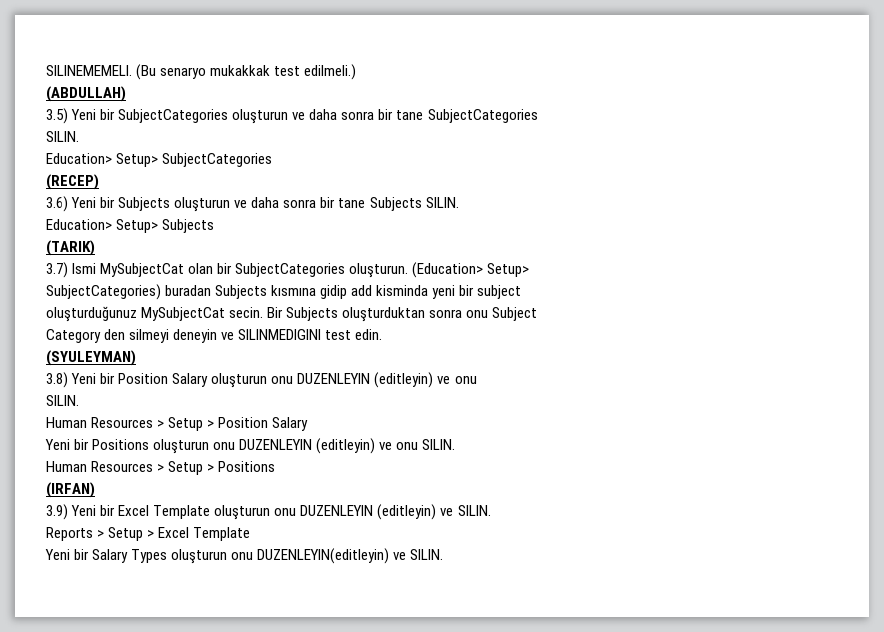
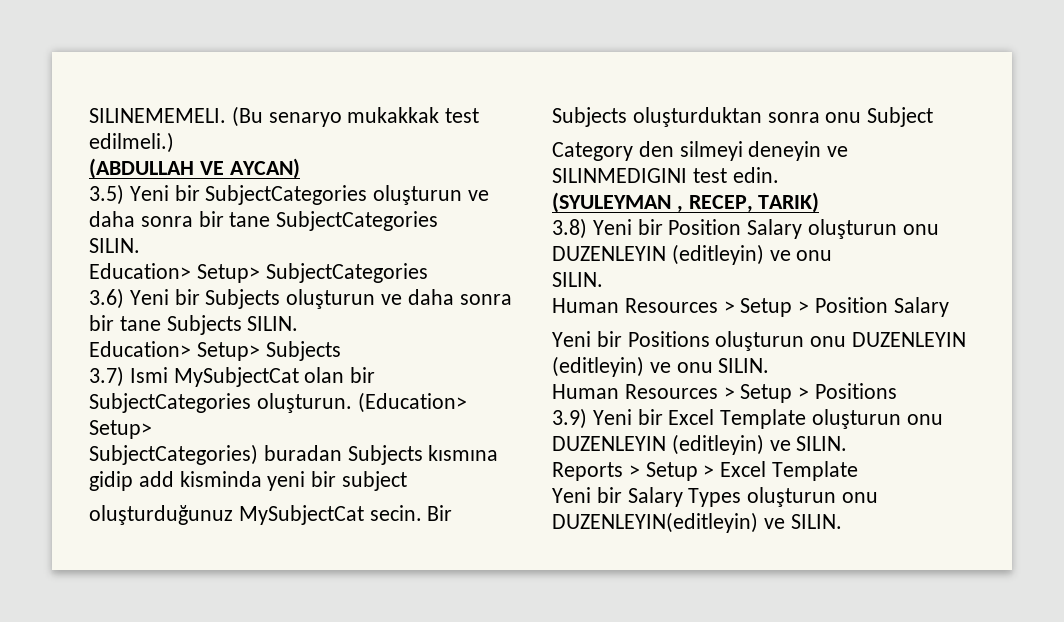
- (ABDULLAH)
+ (ABDULLAH VE AYCAN)
- (RECEP)
- (TARIK)
- (SYULEYMAN)
+ (SYULEYMAN , RECEP, TARIK)
- (IRFAN)

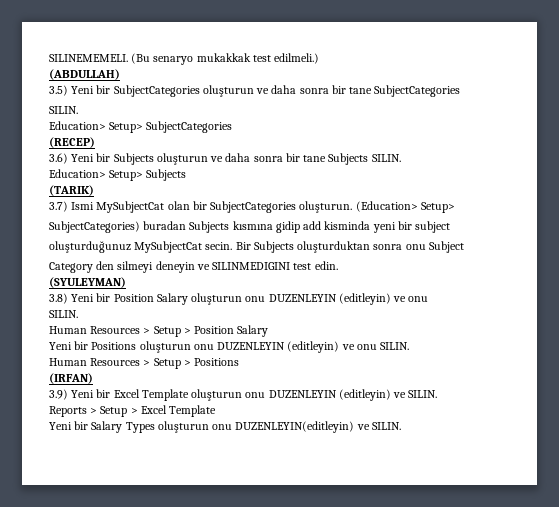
- (ABDULLAH VE AYCAN)
+ (ABDULLAH)
+ (RECEP)
+ (TARIK)
- (SYULEYMAN , RECEP, TARIK)
+ (SYULEYMAN)
+ (IRFAN)

